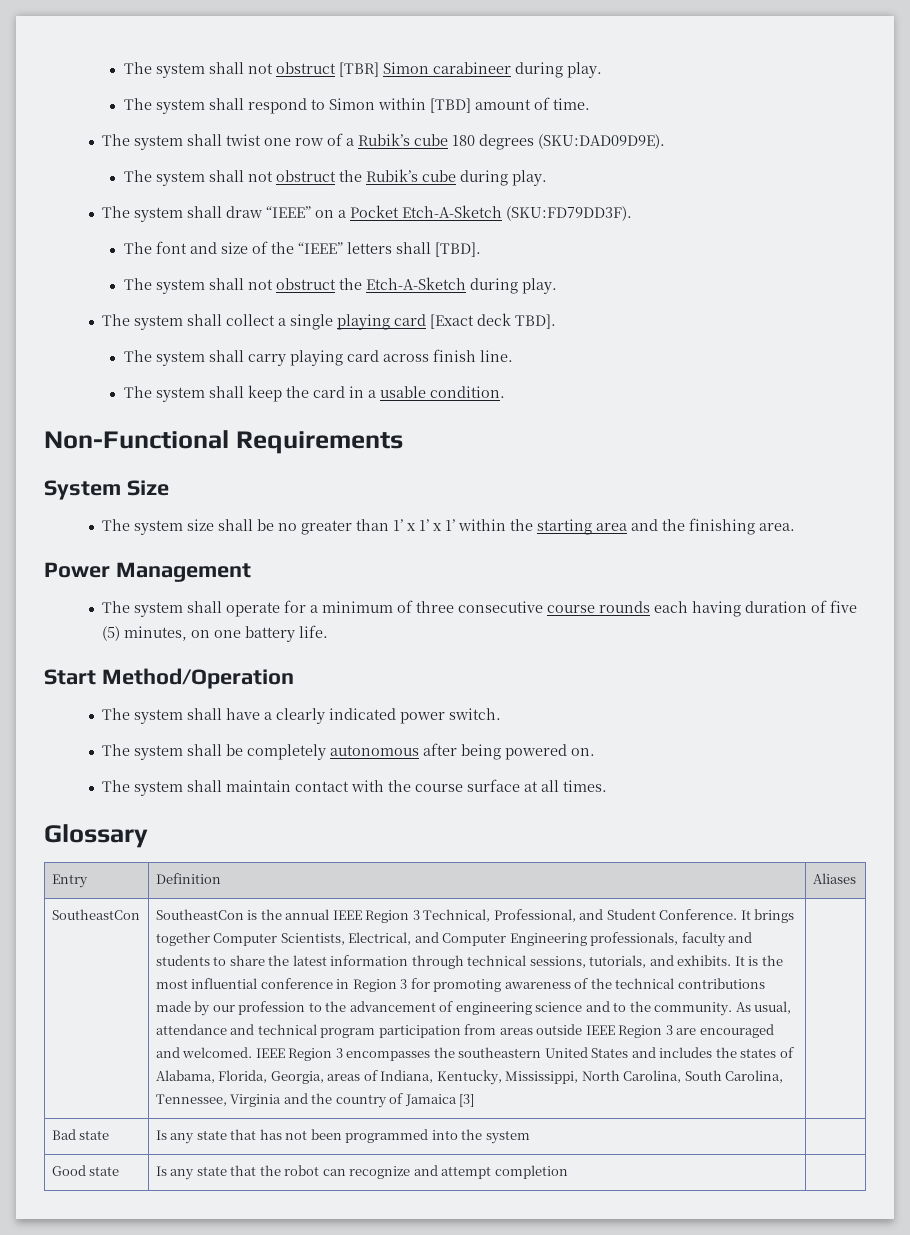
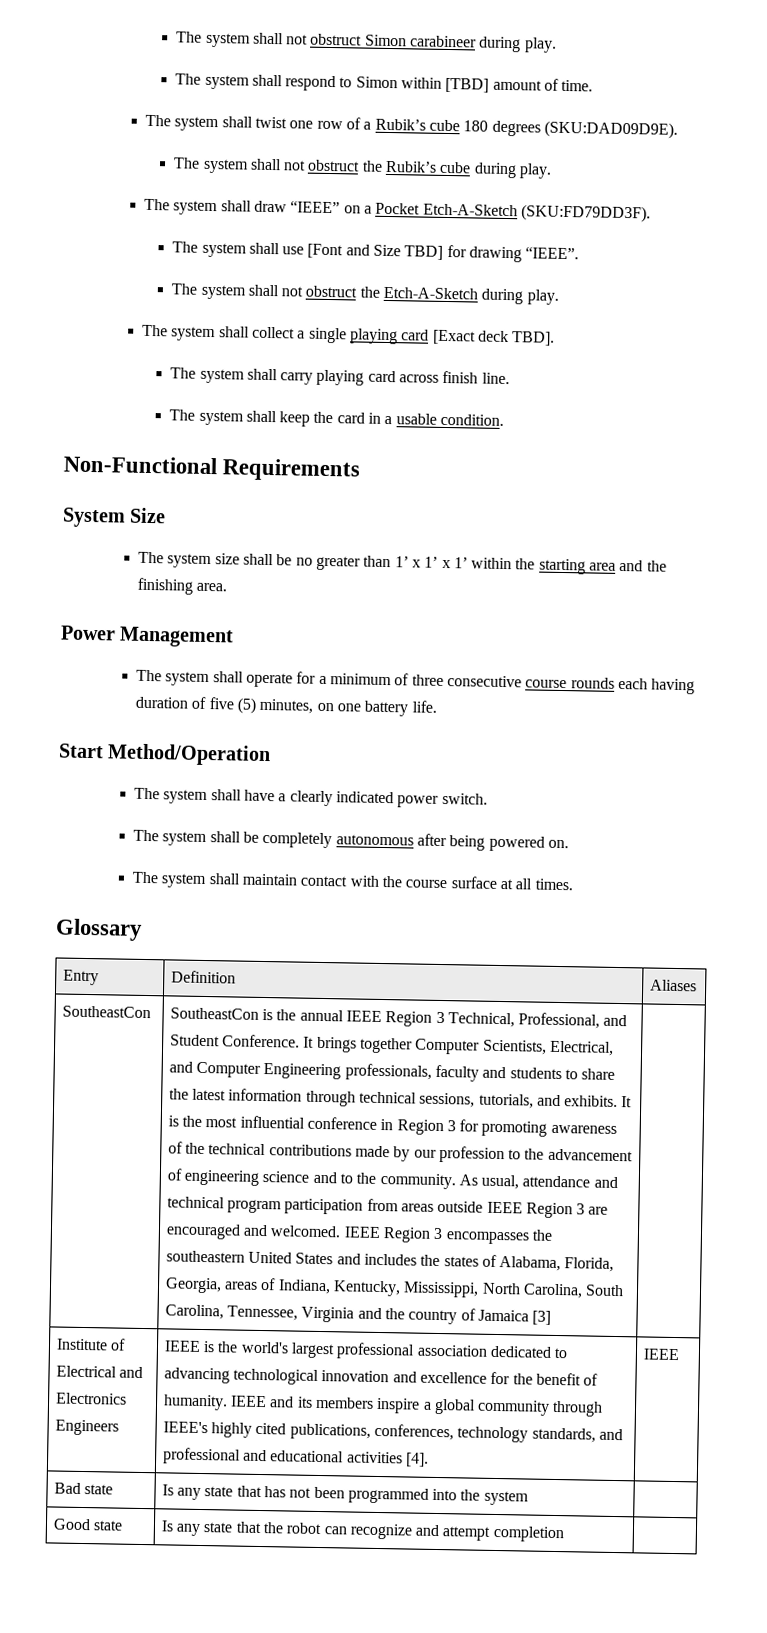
- The system shall not obstruct [TBR] Simon carabineer during play.
+ The system shall not obstruct Simon carabineer during play.
- The font and size of the “IEEE” letters shall [TBD].
+ The system shall use [Font and Size TBD] for drawing “IEEE”.
+ Institute of Electrical and Electronics Engineers | IEEE is the world's largest professional association dedicated to advancing technological innovation and excellence for the benefit of humanity. IEEE and its members inspire a global community through IEEE's highly cited publications, conferences, technology standards, and professional and educational activities [4]. | IEEE

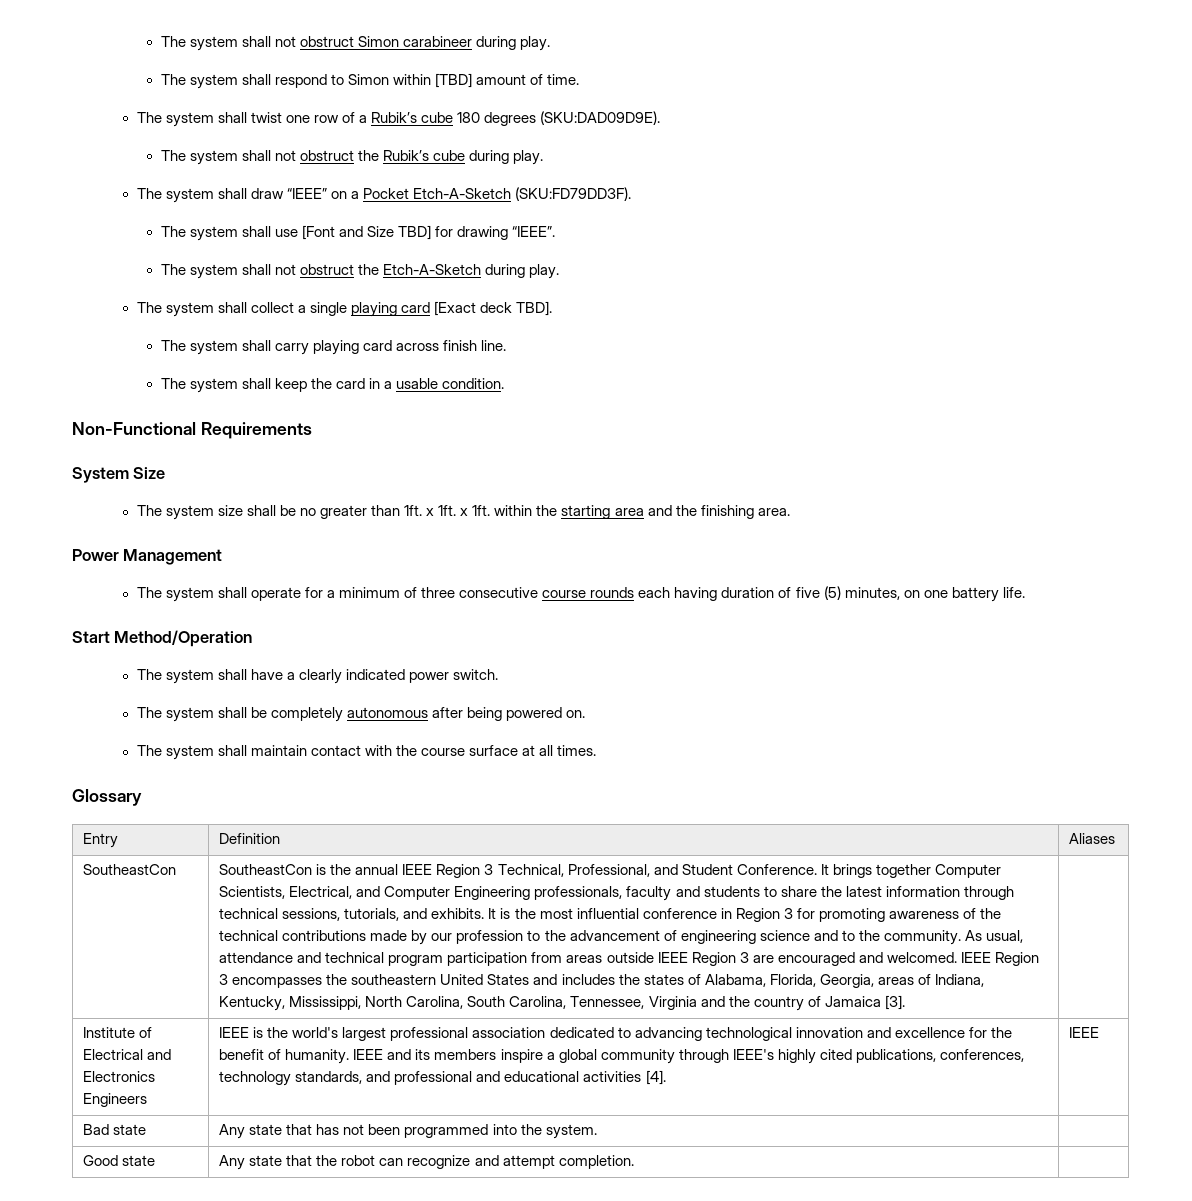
- The system size shall be no greater than 1’ x 1’ x 1’ within the starting area and the finishing area.
+ The system size shall be no greater than 1ft. x 1ft. x 1ft. within the starting area and the finishing area.
- IEEE Region 3 encompasses the southeastern United States and includes the states of Alabama, Florida, Georgia, areas of Indiana, Kentucky, Mississippi, North Carolina, South Carolina, Tennessee, Virginia and the country of Jamaica [3]
+ IEEE Region 3 encompasses the southeastern United States and includes the states of Alabama, Florida, Georgia, areas of Indiana, Kentucky, Mississippi, North Carolina, South Carolina, Tennessee, Virginia and the country of Jamaica [3].
- Bad state | Is any state that has not been programmed into the system |
+ Bad state | Any state that has not been programmed into the system. |
- Good state | Is any state that the robot can recognize and attempt completion |
+ Good state | Any state that the robot can recognize and attempt completion. |

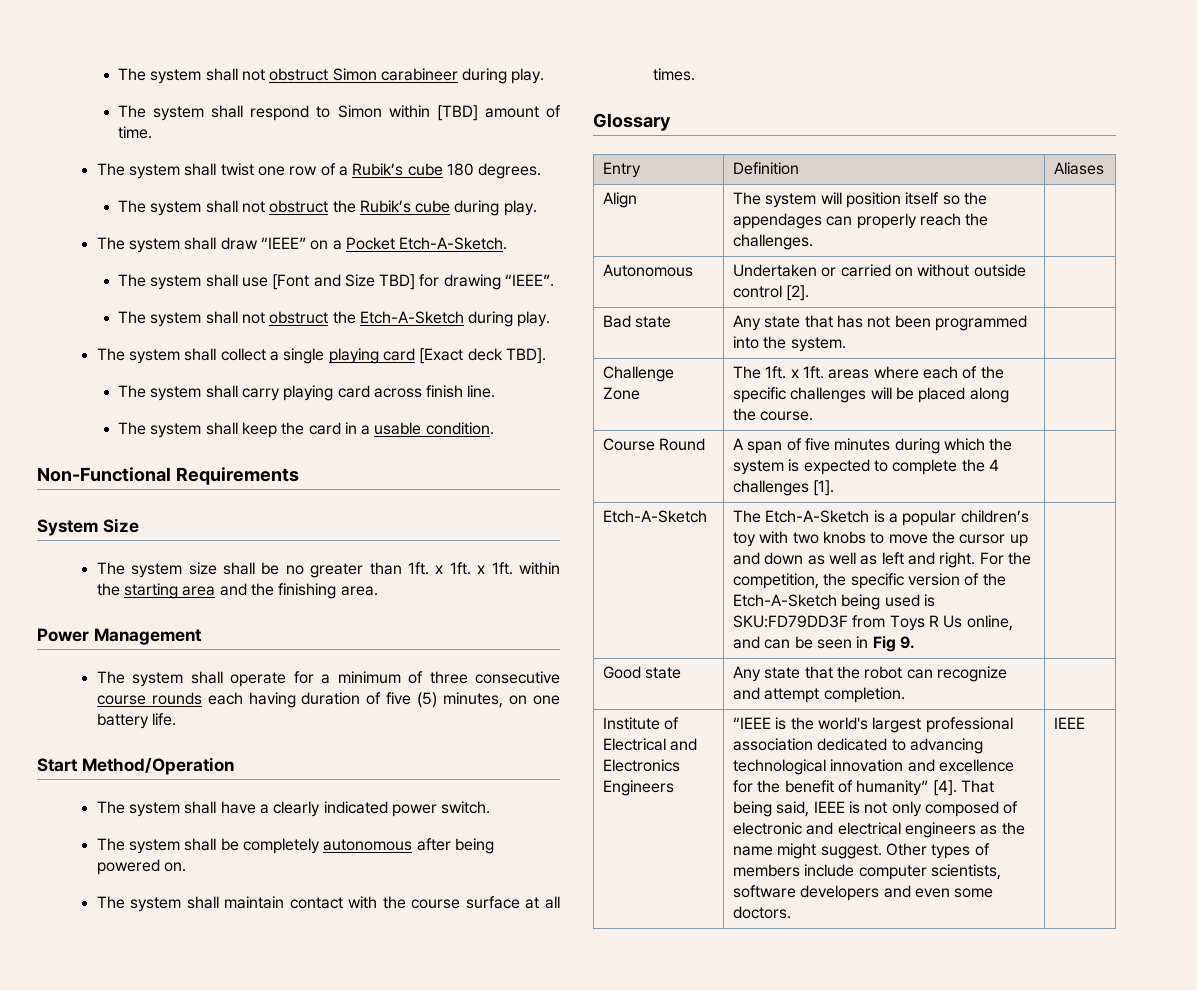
- The system shall twist one row of a Rubik’s cube 180 degrees (SKU:DAD09D9E).
+ The system shall twist one row of a Rubik’s cube 180 degrees.
- The system shall draw “IEEE” on a Pocket Etch-A-Sketch (SKU:FD79DD3F).
+ The system shall draw “IEEE” on a Pocket Etch-A-Sketch.
- SoutheastCon | SoutheastCon is the annual IEEE Region 3 Technical, Professional, and Student Conference. It brings together Computer Scientists, Electrical, and Computer Engineering professionals, faculty and students to share the latest information through technical sessions, tutorials, and exhibits. It is the most influential conference in Region 3 for promoting awareness of the technical contributions made by our profession to the advancement of engineering science and to the community. As usual, attendance and technical program participation from areas outside IEEE Region 3 are encouraged and welcomed. IEEE Region 3 encompasses the southeastern United States and includes the states of Alabama, Florida, Georgia, areas of Indiana, Kentucky, Mississippi, North Carolina, South Carolina, Tennessee, Virginia and the country of Jamaica [3].
+ Align | The system will position itself so the appendages can properly reach the challenges. |
+ Autonomous | Undertaken or carried on without outside control [2]. |
+ Bad state | Any state that has not been programmed into the system. |
+ Challenge Zone | The 1ft. x 1ft. areas where each of the specific challenges will be placed along the course. |
+ Course Round | A span of five minutes during which the system is expected to complete the 4 challenges [1]. |
+ Etch-A-Sketch | The Etch-A-Sketch is a popular children’s toy with two knobs to move the cursor up and down as well as left and right. For the competition, the specific version of the Etch-A-Sketch being used is SKU:FD79DD3F from Toys R Us online, and can be seen in Fig 9. |
+ Good state | Any state that the robot can recognize and attempt completion. |
- IEEE is the world's largest professional association dedicated to advancing technological innovation and excellence for the benefit of humanity. IEEE and its members inspire a global community through IEEE's highly cited publications, conferences, technology standards, and professional and educational activities [4]. | IEEE
- Bad state | Any state that has not been programmed into the system. |
- Good state | Any state that the robot can recognize and attempt completion. |
+ “IEEE is the world's largest professional association dedicated to advancing technological innovation and excellence for the benefit of humanity” [4]. That being said, IEEE is not only composed of electronic and electrical engineers as the name might suggest. Other types of members include computer scientists, software developers and even some doctors. | IEEE

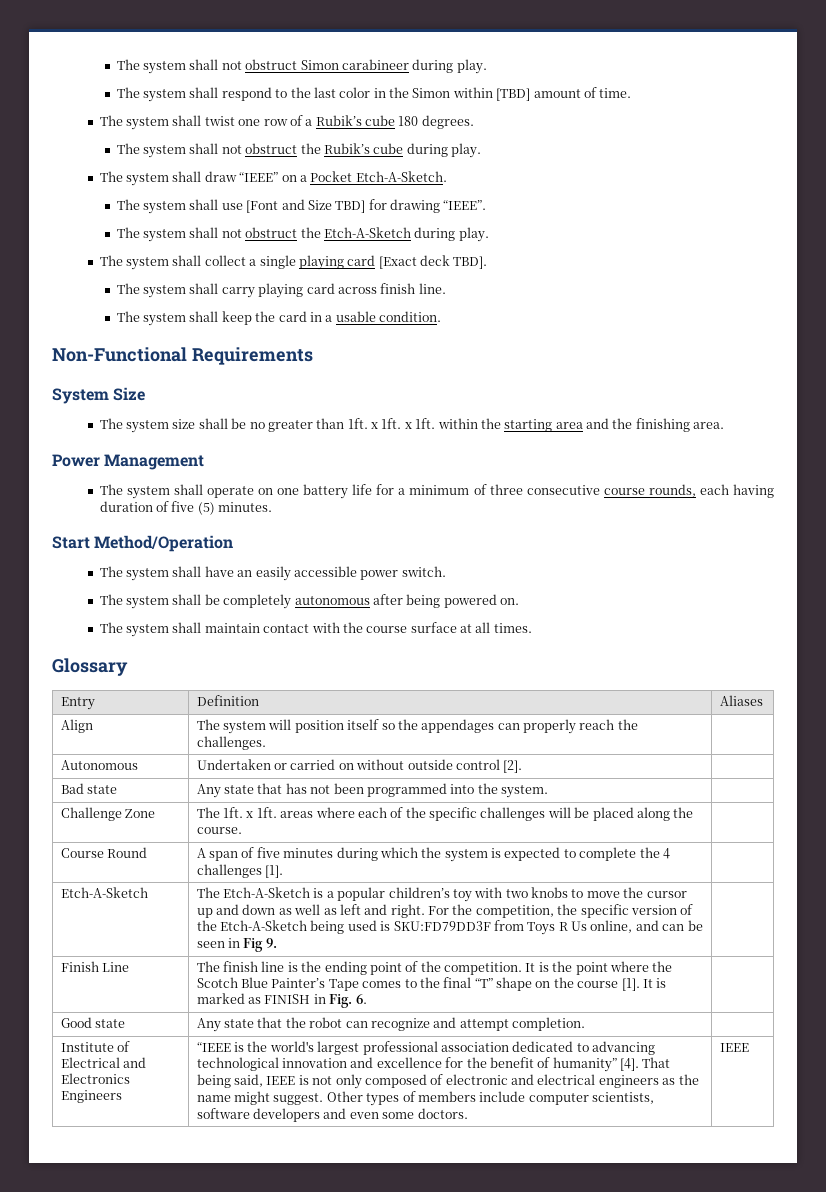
- The system shall respond to Simon within [TBD] amount of time.
+ The system shall respond to the last color in the Simon within [TBD] amount of time.
- The system shall operate for a minimum of three consecutive course rounds each having duration of five (5) minutes, on one battery life.
+ The system shall operate on one battery life for a minimum of three consecutive course rounds, each having duration of five (5) minutes.
- The system shall have a clearly indicated power switch.
+ The system shall have an easily accessible power switch.
+ Finish Line | The finish line is the ending point of the competition. It is the point where the Scotch Blue Painter’s Tape comes to the final “T” shape on the course [1]. It is marked as FINISH in Fig. 6. |

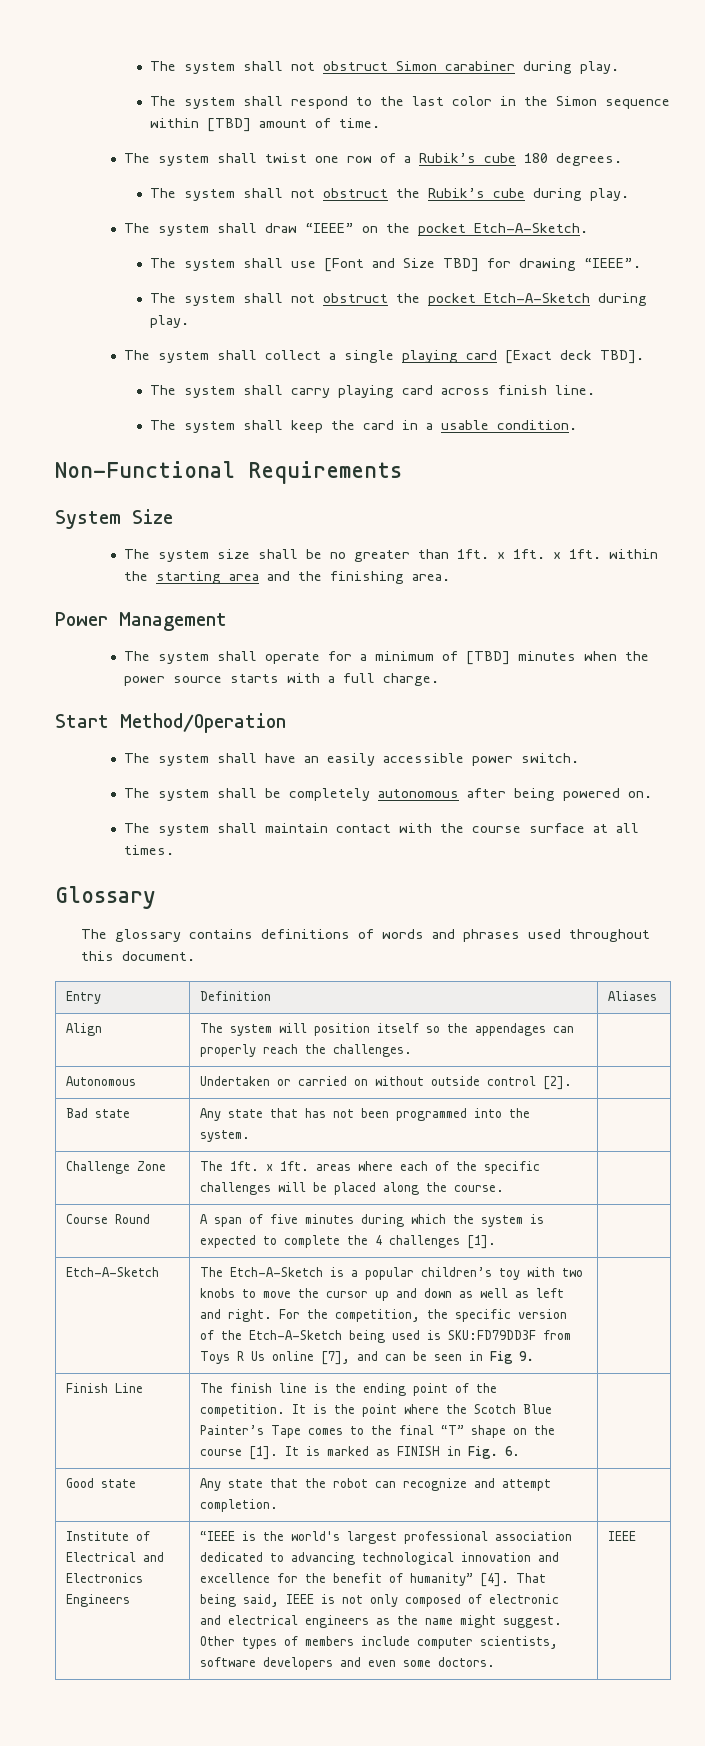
- The system shall not obstruct Simon carabineer during play.
+ The system shall not obstruct Simon carabiner during play.
- The system shall respond to the last color in the Simon within [TBD] amount of time.
+ The system shall respond to the last color in the Simon sequence within [TBD] amount of time.
- The system shall draw “IEEE” on a Pocket Etch-A-Sketch.
+ The system shall draw “IEEE” on the pocket Etch-A-Sketch.
- The system shall not obstruct the Etch-A-Sketch during play.
+ The system shall not obstruct the pocket Etch-A-Sketch during play.
- The system shall operate on one battery life for a minimum of three consecutive course rounds, each having duration of five (5) minutes.
+ The system shall operate for a minimum of [TBD] minutes when the power source starts with a full charge.
+ The glossary contains definitions of words and phrases used throughout this document.
- For the competition, the specific version of the Etch-A-Sketch being used is SKU:FD79DD3F from Toys R Us online, and can be seen in Fig 9.
+ For the competition, the specific version of the Etch-A-Sketch being used is SKU:FD79DD3F from Toys R Us online [7], and can be seen in Fig 9.

